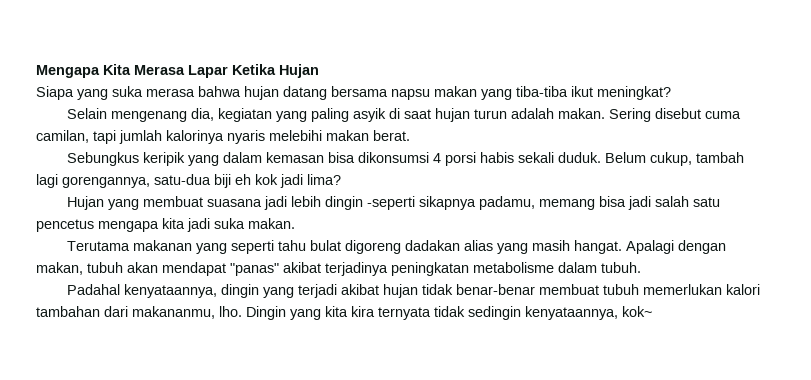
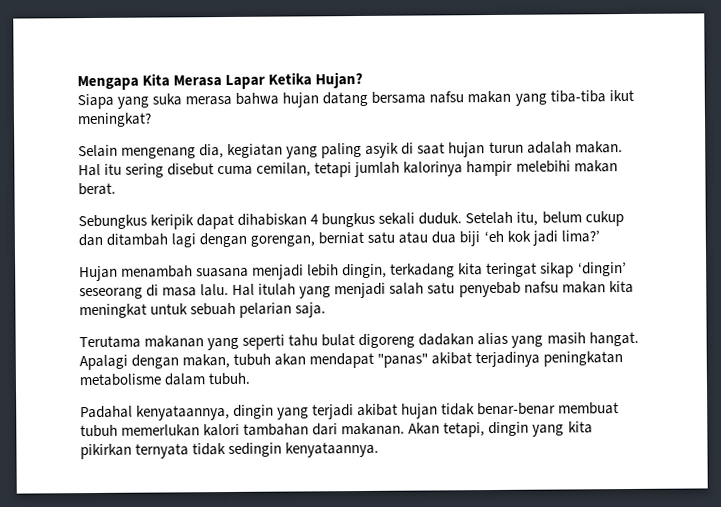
- Mengapa Kita Merasa Lapar Ketika Hujan
+ Mengapa Kita Merasa Lapar Ketika Hujan?
- Siapa yang suka merasa bahwa hujan datang bersama napsu makan yang tiba-tiba ikut meningkat?
+ Siapa yang suka merasa bahwa hujan datang bersama nafsu makan yang tiba-tiba ikut meningkat?
- Sering disebut cuma camilan, tapi jumlah kalorinya nyaris melebihi makan berat.
+ Hal itu sering disebut cuma cemilan, tetapi jumlah kalorinya hampir melebihi makan berat.
- Sebungkus keripik yang dalam kemasan bisa dikonsumsi 4 porsi habis sekali duduk. Belum cukup, tambah lagi gorengannya, satu-dua biji eh kok jadi lima?
- Hujan yang membuat suasana jadi lebih dingin -seperti sikapnya padamu, memang bisa jadi salah satu pencetus mengapa kita jadi suka makan.
+ Sebungkus keripik dapat dihabiskan 4 bungkus sekali duduk. Setelah itu, belum cukup dan ditambah lagi dengan gorengan, berniat satu atau dua biji ‘eh kok jadi lima?’
+ Hujan menambah suasana menjadi lebih dingin, terkadang kita teringat sikap ‘dingin’ seseorang di masa lalu. Hal itulah yang menjadi salah satu penyebab nafsu makan kita meningkat untuk sebuah pelarian saja.
- Padahal kenyataannya, dingin yang terjadi akibat hujan tidak benar-benar membuat tubuh memerlukan kalori tambahan dari makananmu, lho. Dingin yang kita kira ternyata tidak sedingin kenyataannya, kok~
+ Padahal kenyataannya, dingin yang terjadi akibat hujan tidak benar-benar membuat tubuh memerlukan kalori tambahan dari makanan. Akan tetapi, dingin yang kita pikirkan ternyata tidak sedingin kenyataannya.

